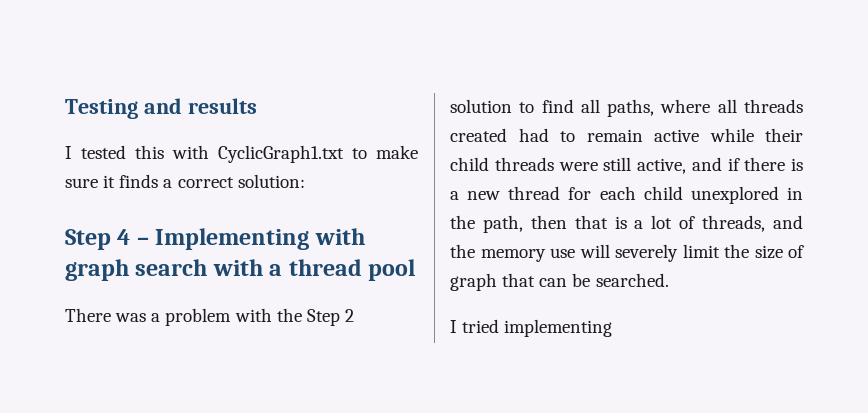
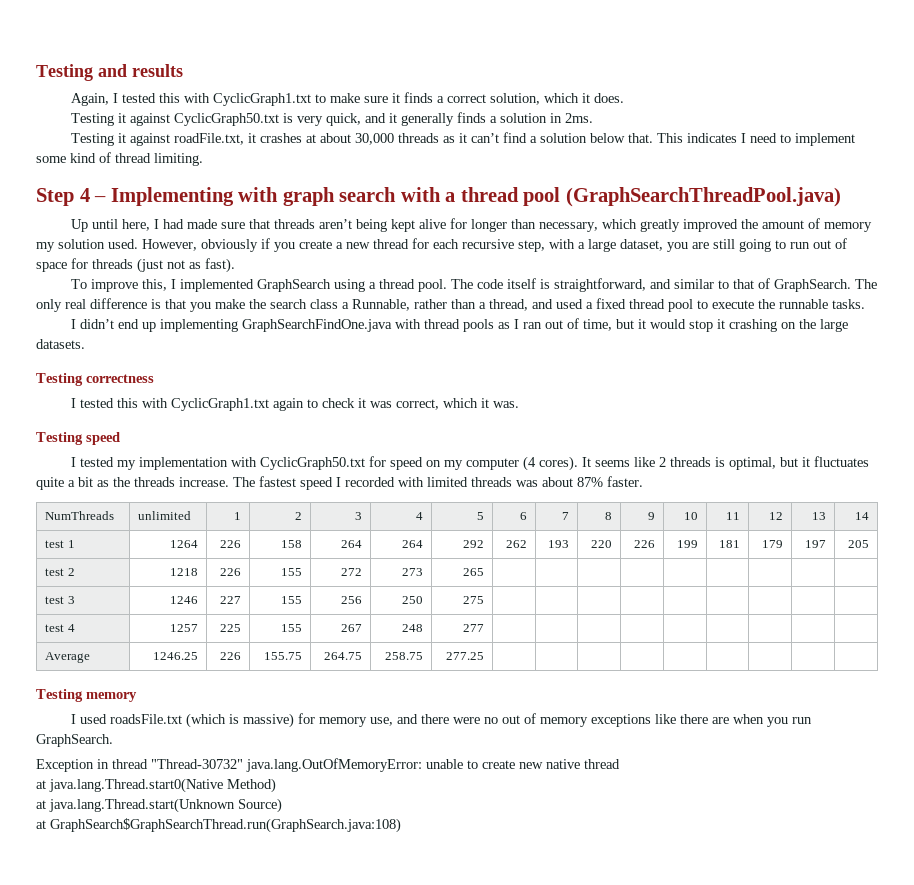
- I tested this with CyclicGraph1.txt to make sure it finds a correct solution:
+ Again, I tested this with CyclicGraph1.txt to make sure it finds a correct solution, which it does.
+ Testing it against CyclicGraph50.txt is very quick, and it generally finds a solution in 2ms.
+ Testing it against roadFile.txt, it crashes at about 30,000 threads as it can’t find a solution below that. This indicates I need to implement some kind of thread limiting.
- Step 4 – Implementing with graph search with a thread pool
- There was a problem with the Step 2 solution to find all paths, where all threads created had to remain active while their child threads were still active, and if there is a new thread for each child unexplored in the path, then that is a lot of threads, and the memory use will severely limit the size of graph that can be searched.
- I tried implementing
+ Step 4 – Implementing with graph search with a thread pool (GraphSearchThreadPool.java)
+ Up until here, I had made sure that threads aren’t being kept alive for longer than necessary, which greatly improved the amount of memory my solution used. However, obviously if you create a new thread for each recursive step, with a large dataset, you are still going to run out of space for threads (just not as fast).
+ To improve this, I implemented GraphSearch using a thread pool. The code itself is straightforward, and similar to that of GraphSearch. The only real difference is that you make the search class a Runnable, rather than a thread, and used a fixed thread pool to execute the runnable tasks.
+ I didn’t end up implementing GraphSearchFindOne.java with thread pools as I ran out of time, but it would stop it crashing on the large datasets.
+ Testing correctness
+ I tested this with CyclicGraph1.txt again to check it was correct, which it was.
+ Testing speed
+ I tested my implementation with CyclicGraph50.txt for speed on my computer (4 cores). It seems like 2 threads is optimal, but it fluctuates quite a bit as the threads increase. The fastest speed I recorded with limited threads was about 87% faster.
+ NumThreads | unlimited | 1 | 2 | 3 | 4 | 5 | 6 | 7 | 8 | 9 | 10 | 11 | 12 | 13 | 14
+ test 1 | 1264 | 226 | 158 | 264 | 264 | 292 | 262 | 193 | 220 | 226 | 199 | 181 | 179 | 197 | 205
+ test 2 | 1218 | 226 | 155 | 272 | 273 | 265 | | | | | | | | |
+ test 3 | 1246 | 227 | 155 | 256 | 250 | 275 | | | | | | | | |
+ test 4 | 1257 | 225 | 155 | 267 | 248 | 277 | | | | | | | | |
+ Average | 1246.25 | 226 | 155.75 | 264.75 | 258.75 | 277.25 | | | | | | | | |
+ Testing memory
+ I used roadsFile.txt (which is massive) for memory use, and there were no out of memory exceptions like there are when you run GraphSearch.
+ Exception in thread "Thread-30732" java.lang.OutOfMemoryError: unable to create new native thread
+ at java.lang.Thread.start0(Native Method)
+ at java.lang.Thread.start(Unknown Source)
+ at GraphSearch$GraphSearchThread.run(GraphSearch.java:108)

